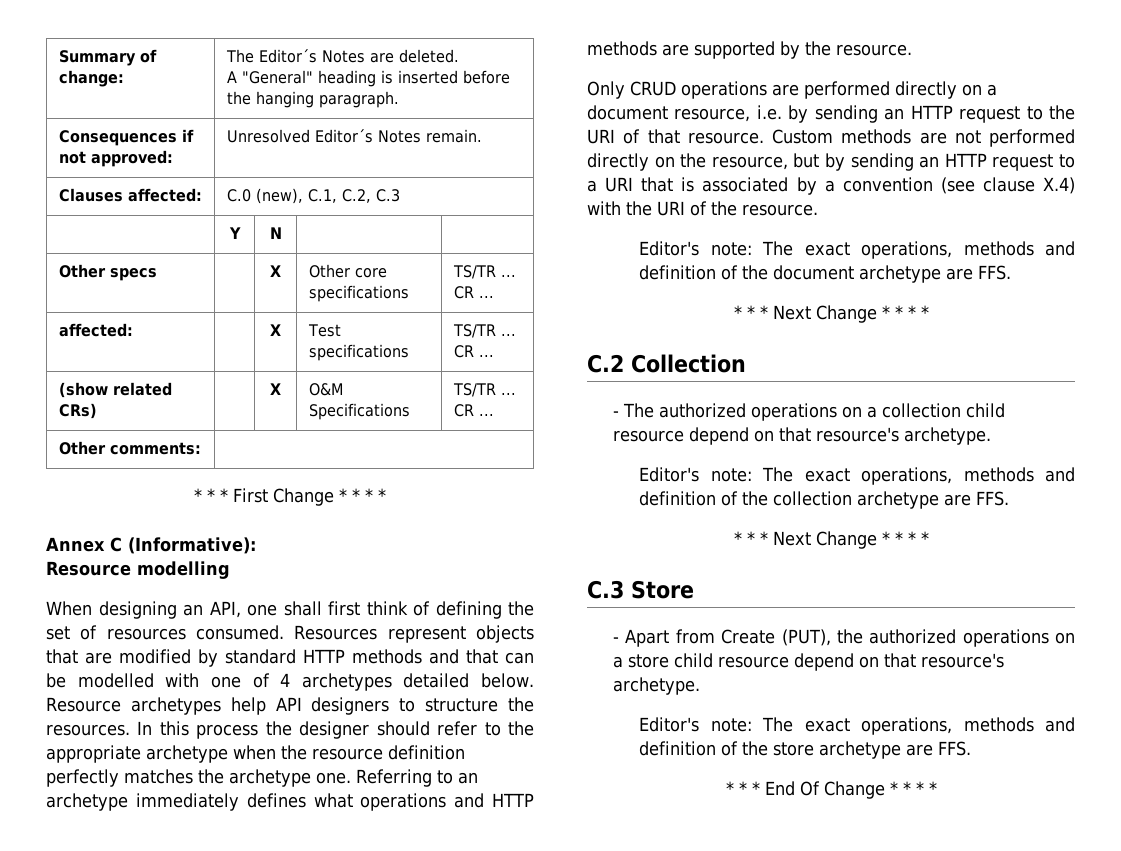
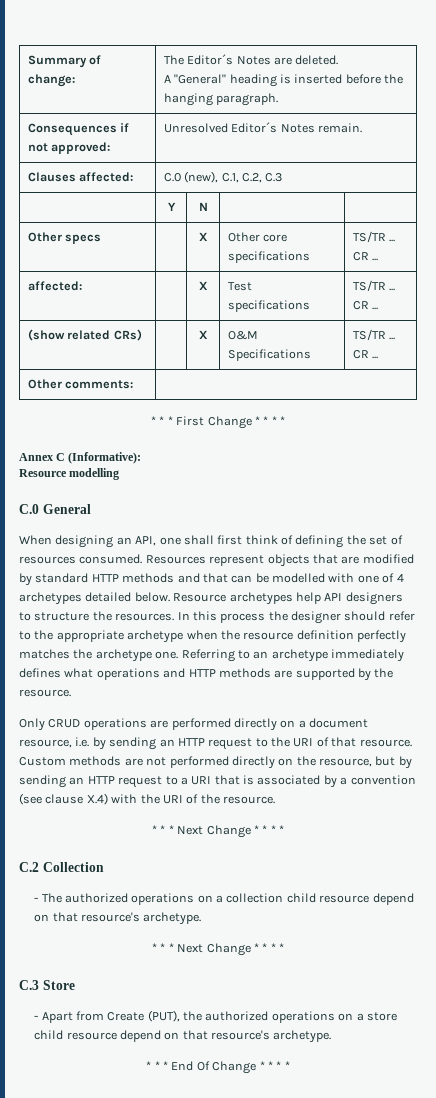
+ C.0 General
- Editor's note: The exact operations, methods and definition of the document archetype are FFS.
- Editor's note: The exact operations, methods and definition of the collection archetype are FFS.
- Editor's note: The exact operations, methods and definition of the store archetype are FFS.

